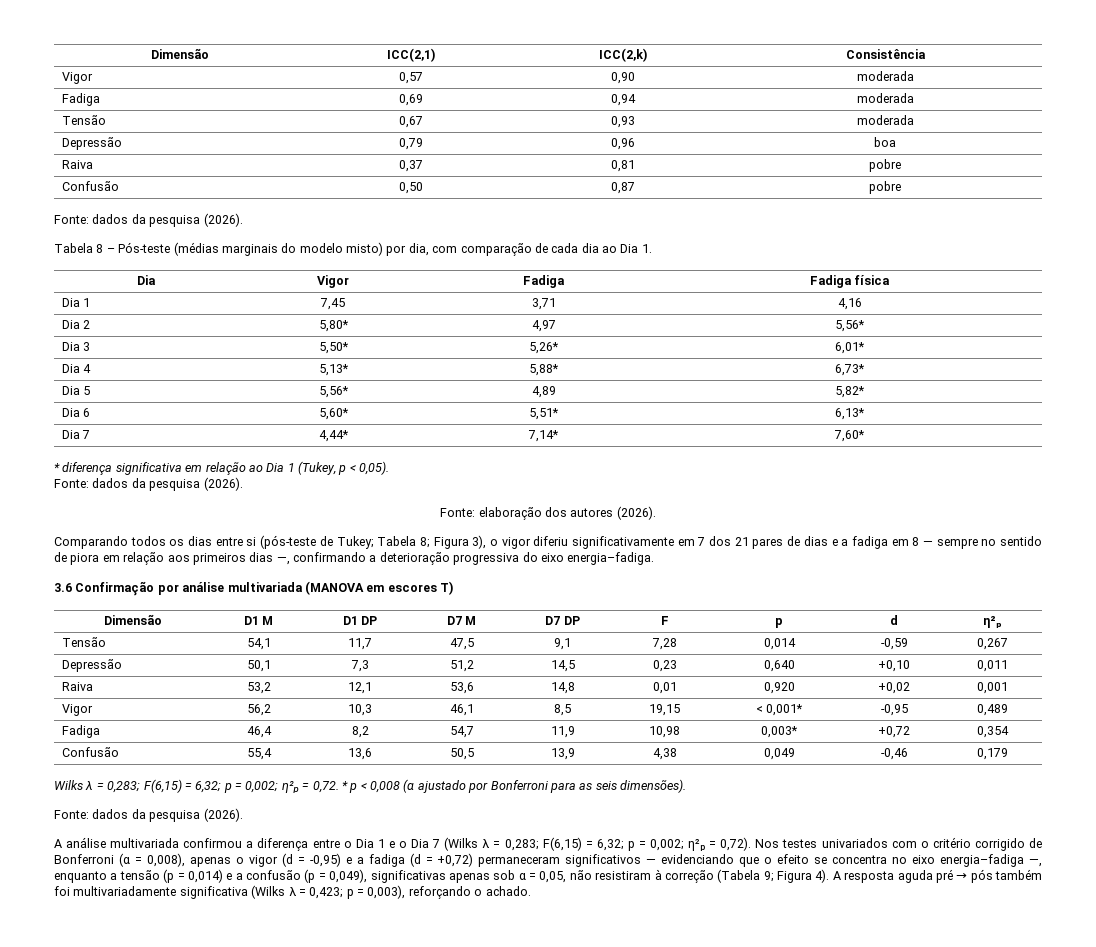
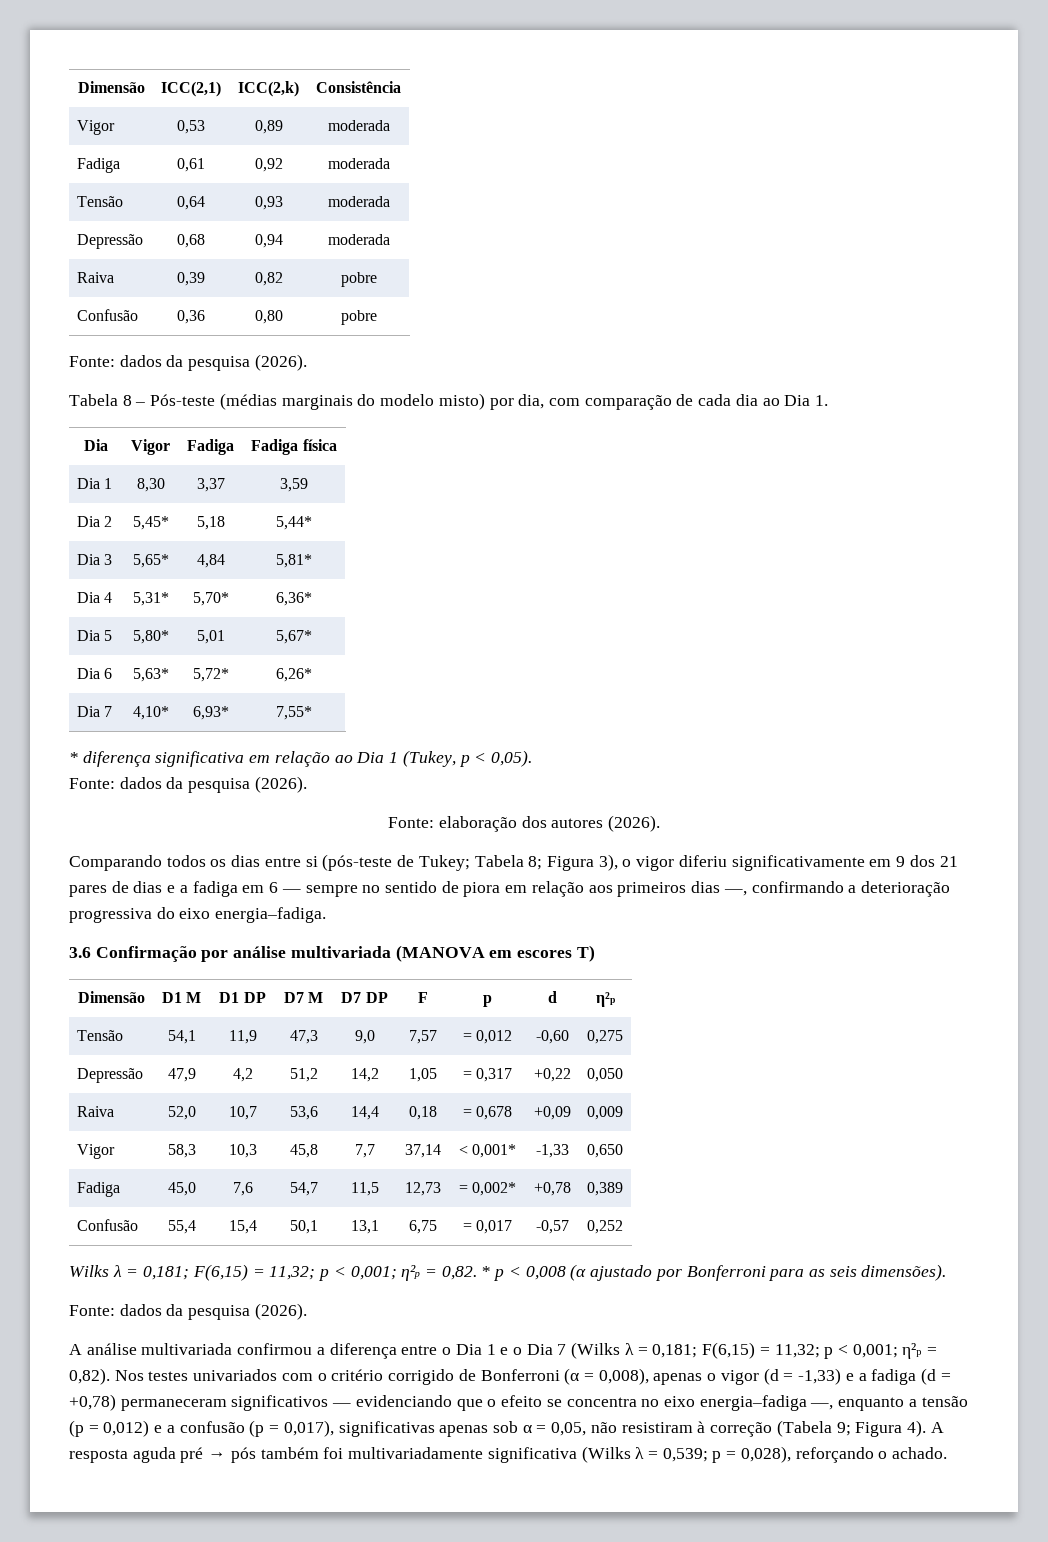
- Vigor | 0,57 | 0,90 | moderada
+ Vigor | 0,53 | 0,89 | moderada
- Fadiga | 0,69 | 0,94 | moderada
+ Fadiga | 0,61 | 0,92 | moderada
- Tensão | 0,67 | 0,93 | moderada
+ Tensão | 0,64 | 0,93 | moderada
- Depressão | 0,79 | 0,96 | boa
- Raiva | 0,37 | 0,81 | pobre
+ Depressão | 0,68 | 0,94 | moderada
+ Raiva | 0,39 | 0,82 | pobre
- Confusão | 0,50 | 0,87 | pobre
+ Confusão | 0,36 | 0,80 | pobre
- Dia 1 | 7,45 | 3,71 | 4,16
+ Dia 1 | 8,30 | 3,37 | 3,59
- Dia 2 | 5,80* | 4,97 | 5,56*
+ Dia 2 | 5,45* | 5,18 | 5,44*
- Dia 3 | 5,50* | 5,26* | 6,01*
+ Dia 3 | 5,65* | 4,84 | 5,81*
- Dia 4 | 5,13* | 5,88* | 6,73*
+ Dia 4 | 5,31* | 5,70* | 6,36*
- Dia 5 | 5,56* | 4,89 | 5,82*
+ Dia 5 | 5,80* | 5,01 | 5,67*
- Dia 6 | 5,60* | 5,51* | 6,13*
+ Dia 6 | 5,63* | 5,72* | 6,26*
- Dia 7 | 4,44* | 7,14* | 7,60*
+ Dia 7 | 4,10* | 6,93* | 7,55*
- Comparando todos os dias entre si (pós-teste de Tukey; Tabela 8; Figura 3), o vigor diferiu significativamente em 7 dos 21 pares de dias e a fadiga em 8 — sempre no sentido de piora em relação aos primeiros dias —, confirmando a deterioração progressiva do eixo energia–fadiga.
+ Comparando todos os dias entre si (pós-teste de Tukey; Tabela 8; Figura 3), o vigor diferiu significativamente em 9 dos 21 pares de dias e a fadiga em 6 — sempre no sentido de piora em relação aos primeiros dias —, confirmando a deterioração progressiva do eixo energia–fadiga.
- Tensão | 54,1 | 11,7 | 47,5 | 9,1 | 7,28 | 0,014 | -0,59 | 0,267
- Depressão | 50,1 | 7,3 | 51,2 | 14,5 | 0,23 | 0,640 | +0,10 | 0,011
- Raiva | 53,2 | 12,1 | 53,6 | 14,8 | 0,01 | 0,920 | +0,02 | 0,001
- Vigor | 56,2 | 10,3 | 46,1 | 8,5 | 19,15 | < 0,001* | -0,95 | 0,489
- Fadiga | 46,4 | 8,2 | 54,7 | 11,9 | 10,98 | 0,003* | +0,72 | 0,354
- Confusão | 55,4 | 13,6 | 50,5 | 13,9 | 4,38 | 0,049 | -0,46 | 0,179
+ Tensão | 54,1 | 11,9 | 47,3 | 9,0 | 7,57 | = 0,012 | -0,60 | 0,275
+ Depressão | 47,9 | 4,2 | 51,2 | 14,2 | 1,05 | = 0,317 | +0,22 | 0,050
+ Raiva | 52,0 | 10,7 | 53,6 | 14,4 | 0,18 | = 0,678 | +0,09 | 0,009
+ Vigor | 58,3 | 10,3 | 45,8 | 7,7 | 37,14 | < 0,001* | -1,33 | 0,650
+ Fadiga | 45,0 | 7,6 | 54,7 | 11,5 | 12,73 | = 0,002* | +0,78 | 0,389
+ Confusão | 55,4 | 15,4 | 50,1 | 13,1 | 6,75 | = 0,017 | -0,57 | 0,252
- Wilks λ = 0,283; F(6,15) = 6,32; p = 0,002; η²ₚ = 0,72.
+ Wilks λ = 0,181; F(6,15) = 11,32; p < 0,001; η²ₚ = 0,82.
- A análise multivariada confirmou a diferença entre o Dia 1 e o Dia 7 (Wilks λ = 0,283; F(6,15) = 6,32; p = 0,002; η²ₚ = 0,72).
+ A análise multivariada confirmou a diferença entre o Dia 1 e o Dia 7 (Wilks λ = 0,181; F(6,15) = 11,32; p < 0,001; η²ₚ = 0,82).
- Nos testes univariados com o critério corrigido de Bonferroni (α = 0,008), apenas o vigor (d = -0,95) e a fadiga (d = +0,72) permaneceram significativos — evidenciando que o efeito se concentra no eixo energia–fadiga —, enquanto a tensão (p = 0,014) e a confusão (p = 0,049), significativas apenas sob α = 0,05, não resistiram à correção (Tabela 9; Figura 4).
+ Nos testes univariados com o critério corrigido de Bonferroni (α = 0,008), apenas o vigor (d = -1,33) e a fadiga (d = +0,78) permaneceram significativos — evidenciando que o efeito se concentra no eixo energia–fadiga —, enquanto a tensão (p = 0,012) e a confusão (p = 0,017), significativas apenas sob α = 0,05, não resistiram à correção (Tabela 9; Figura 4).
- A resposta aguda pré → pós também foi multivariadamente significativa (Wilks λ = 0,423; p = 0,003), reforçando o achado.
+ A resposta aguda pré → pós também foi multivariadamente significativa (Wilks λ = 0,539; p = 0,028), reforçando o achado.

